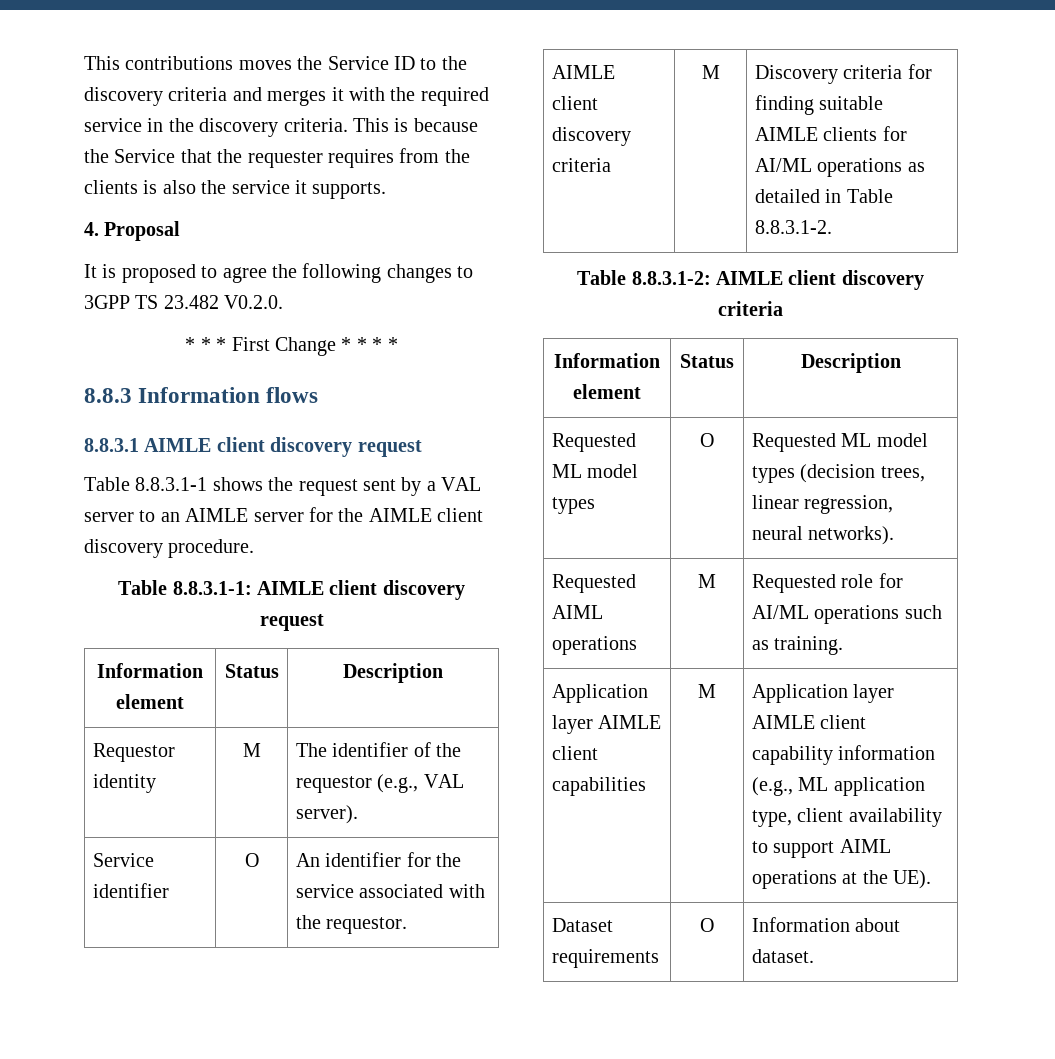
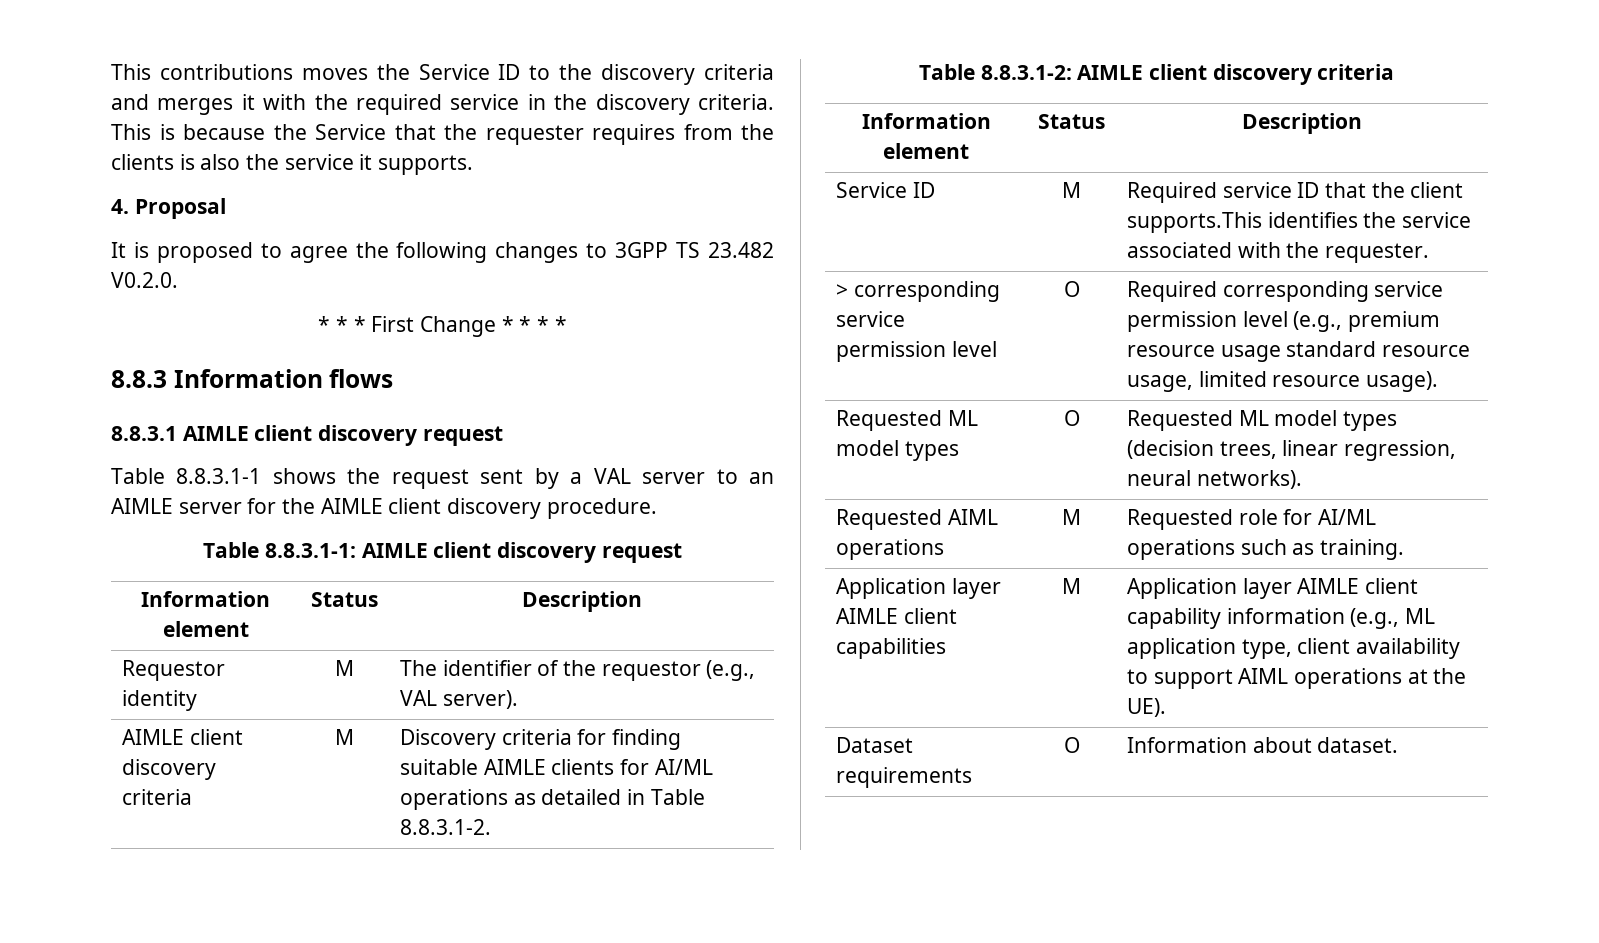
- Service identifier | O | An identifier for the service associated with the requestor.
+ Service ID | M | Required service ID that the client supports.This identifies the service associated with the requester.
+ > corresponding service permission level | O | Required corresponding service permission level (e.g., premium resource usage standard resource usage, limited resource usage).

